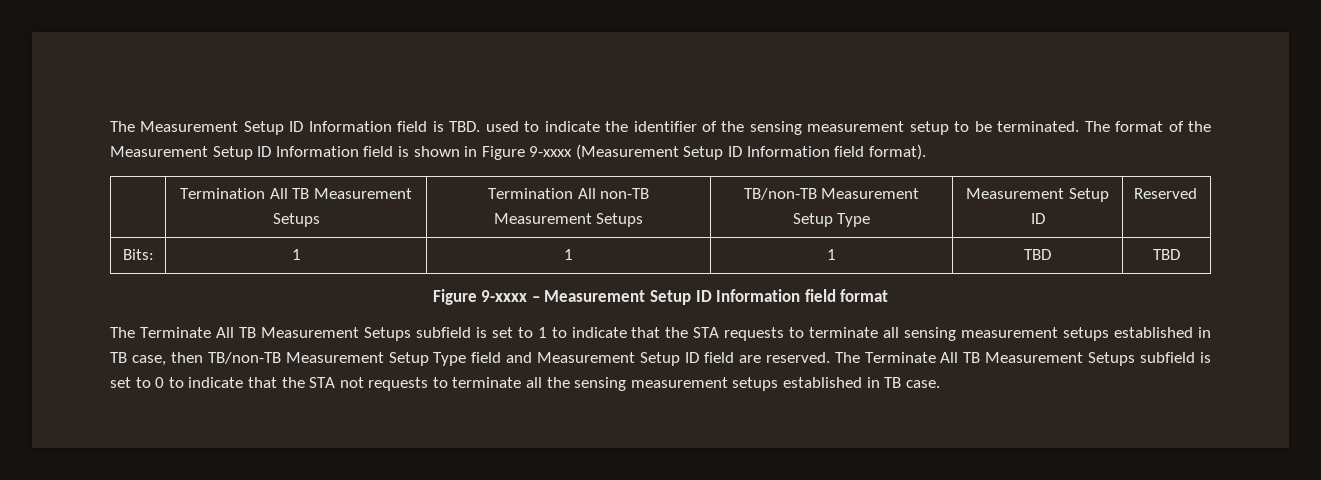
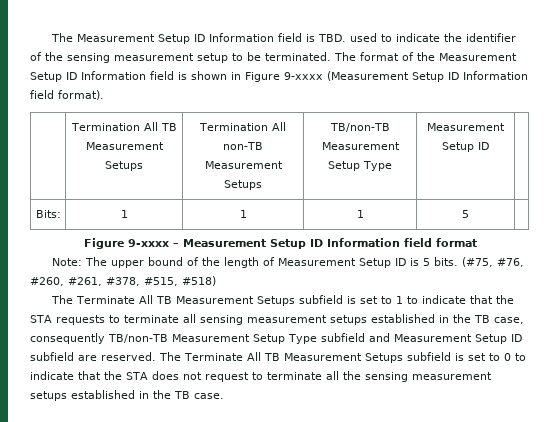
- | Termination All TB Measurement Setups | Termination All non-TB Measurement Setups | TB/non-TB Measurement Setup Type | Measurement Setup ID | Reserved
+ | Termination All TB Measurement Setups | Termination All non-TB Measurement Setups | TB/non-TB Measurement Setup Type | Measurement Setup ID |
- Bits: | 1 | 1 | 1 | TBD | TBD
+ Bits: | 1 | 1 | 1 | 5 |
+ Note: The upper bound of the length of Measurement Setup ID is 5 bits. (#75, #76, #260, #261, #378, #515, #518)
- The Terminate All TB Measurement Setups subfield is set to 1 to indicate that the STA requests to terminate all sensing measurement setups established in TB case, then TB/non-TB Measurement Setup Type field and Measurement Setup ID field are reserved.
+ The Terminate All TB Measurement Setups subfield is set to 1 to indicate that the STA requests to terminate all sensing measurement setups established in the TB case, consequently TB/non-TB Measurement Setup Type subfield and Measurement Setup ID subfield are reserved.
- The Terminate All TB Measurement Setups subfield is set to 0 to indicate that the STA not requests to terminate all the sensing measurement setups established in TB case.
+ The Terminate All TB Measurement Setups subfield is set to 0 to indicate that the STA does not request to terminate all the sensing measurement setups established in the TB case.

